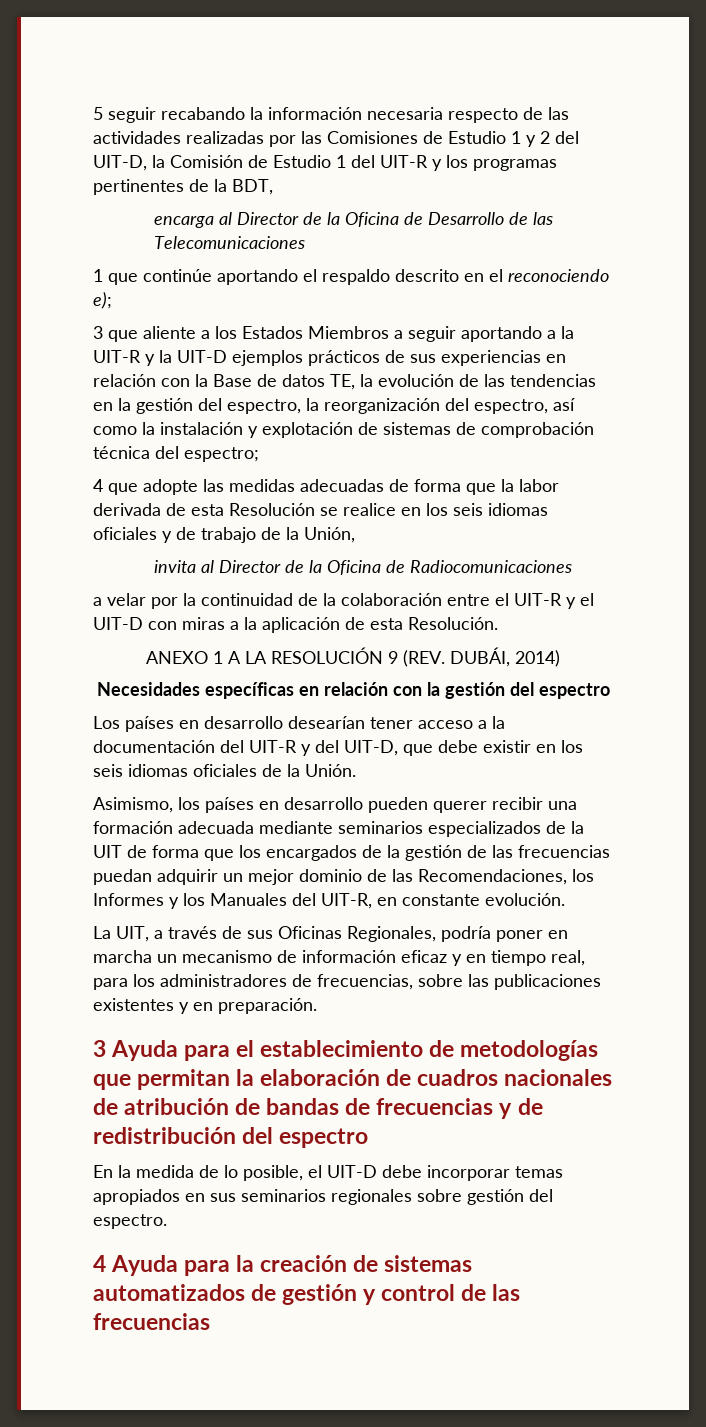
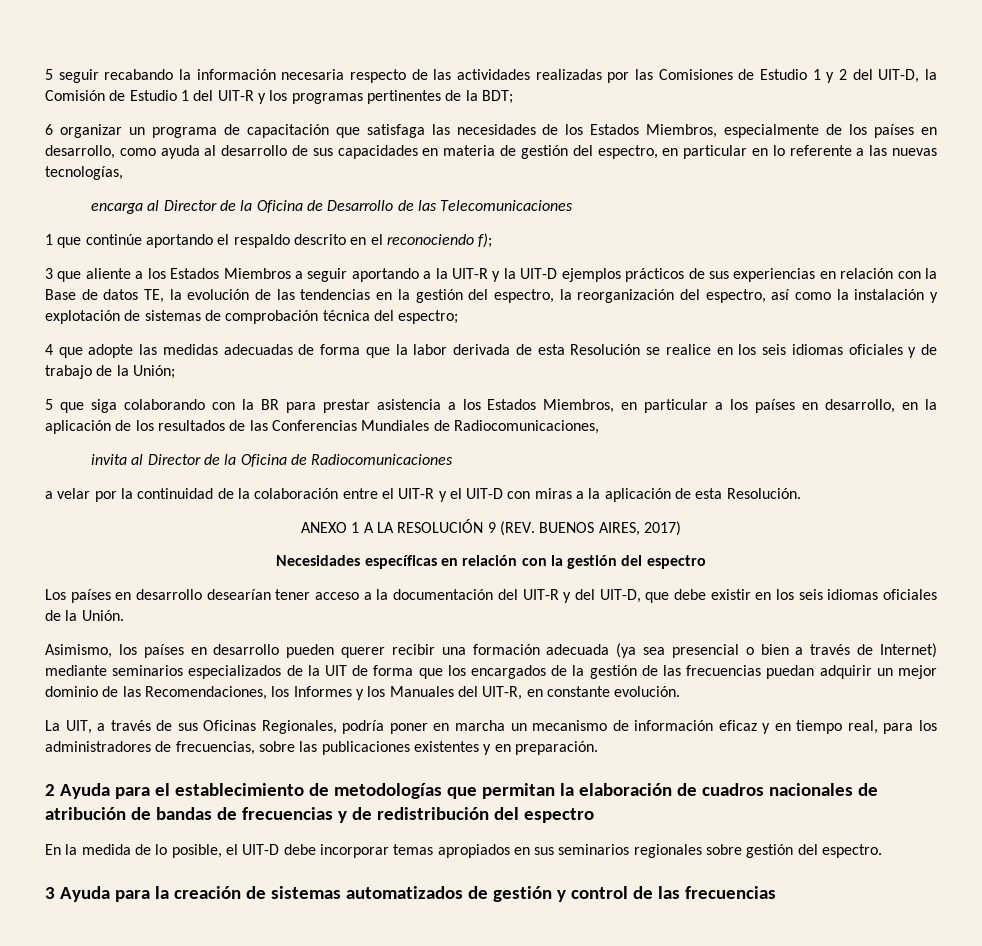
- 5 seguir recabando la información necesaria respecto de las actividades realizadas por las Comisiones de Estudio 1 y 2 del UIT-D, la Comisión de Estudio 1 del UIT-R y los programas pertinentes de la BDT,
+ 5 seguir recabando la información necesaria respecto de las actividades realizadas por las Comisiones de Estudio 1 y 2 del UIT-D, la Comisión de Estudio 1 del UIT-R y los programas pertinentes de la BDT;
+ 6 organizar un programa de capacitación que satisfaga las necesidades de los Estados Miembros, especialmente de los países en desarrollo, como ayuda al desarrollo de sus capacidades en materia de gestión del espectro, en particular en lo referente a las nuevas tecnologías,
- 1 que continúe aportando el respaldo descrito en el reconociendo e);
+ 1 que continúe aportando el respaldo descrito en el reconociendo f);
- 4 que adopte las medidas adecuadas de forma que la labor derivada de esta Resolución se realice en los seis idiomas oficiales y de trabajo de la Unión,
+ 4 que adopte las medidas adecuadas de forma que la labor derivada de esta Resolución se realice en los seis idiomas oficiales y de trabajo de la Unión;
+ 5 que siga colaborando con la BR para prestar asistencia a los Estados Miembros, en particular a los países en desarrollo, en la aplicación de los resultados de las Conferencias Mundiales de Radiocomunicaciones,
- ANEXO 1 A LA RESOLUCIÓN 9 (REV. DUBÁI, 2014)
+ ANEXO 1 A LA RESOLUCIÓN 9 (REV. BUENOS AIRES, 2017)
- Asimismo, los países en desarrollo pueden querer recibir una formación adecuada mediante seminarios especializados de la UIT de forma que los encargados de la gestión de las frecuencias puedan adquirir un mejor dominio de las Recomendaciones, los Informes y los Manuales del UIT-R, en constante evolución.
+ Asimismo, los países en desarrollo pueden querer recibir una formación adecuada (ya sea presencial o bien a través de Internet) mediante seminarios especializados de la UIT de forma que los encargados de la gestión de las frecuencias puedan adquirir un mejor dominio de las Recomendaciones, los Informes y los Manuales del UIT-R, en constante evolución.
- 3 Ayuda para el establecimiento de metodologías que permitan la elaboración de cuadros nacionales de atribución de bandas de frecuencias y de redistribución del espectro
+ 2 Ayuda para el establecimiento de metodologías que permitan la elaboración de cuadros nacionales de atribución de bandas de frecuencias y de redistribución del espectro
- 4 Ayuda para la creación de sistemas automatizados de gestión y control de las frecuencias
+ 3 Ayuda para la creación de sistemas automatizados de gestión y control de las frecuencias

